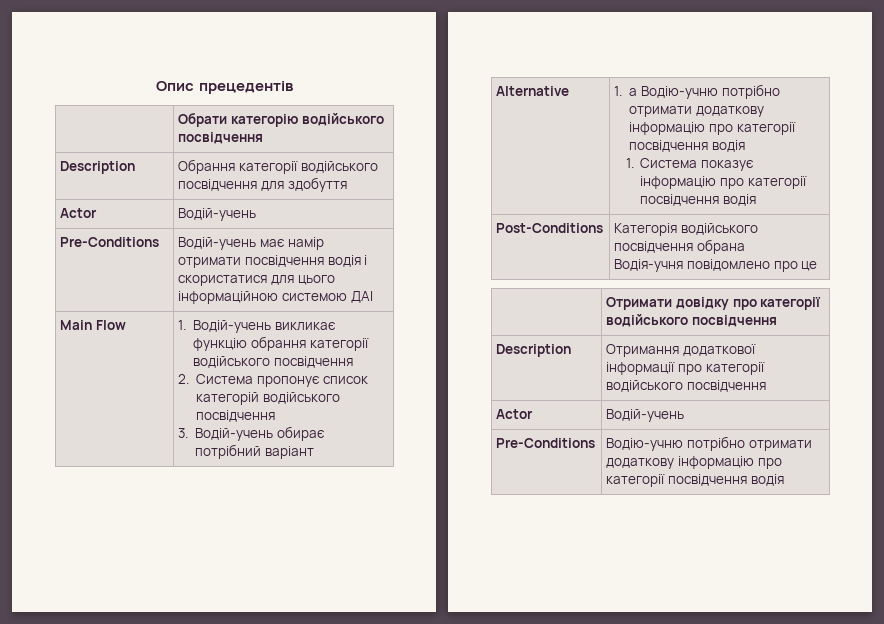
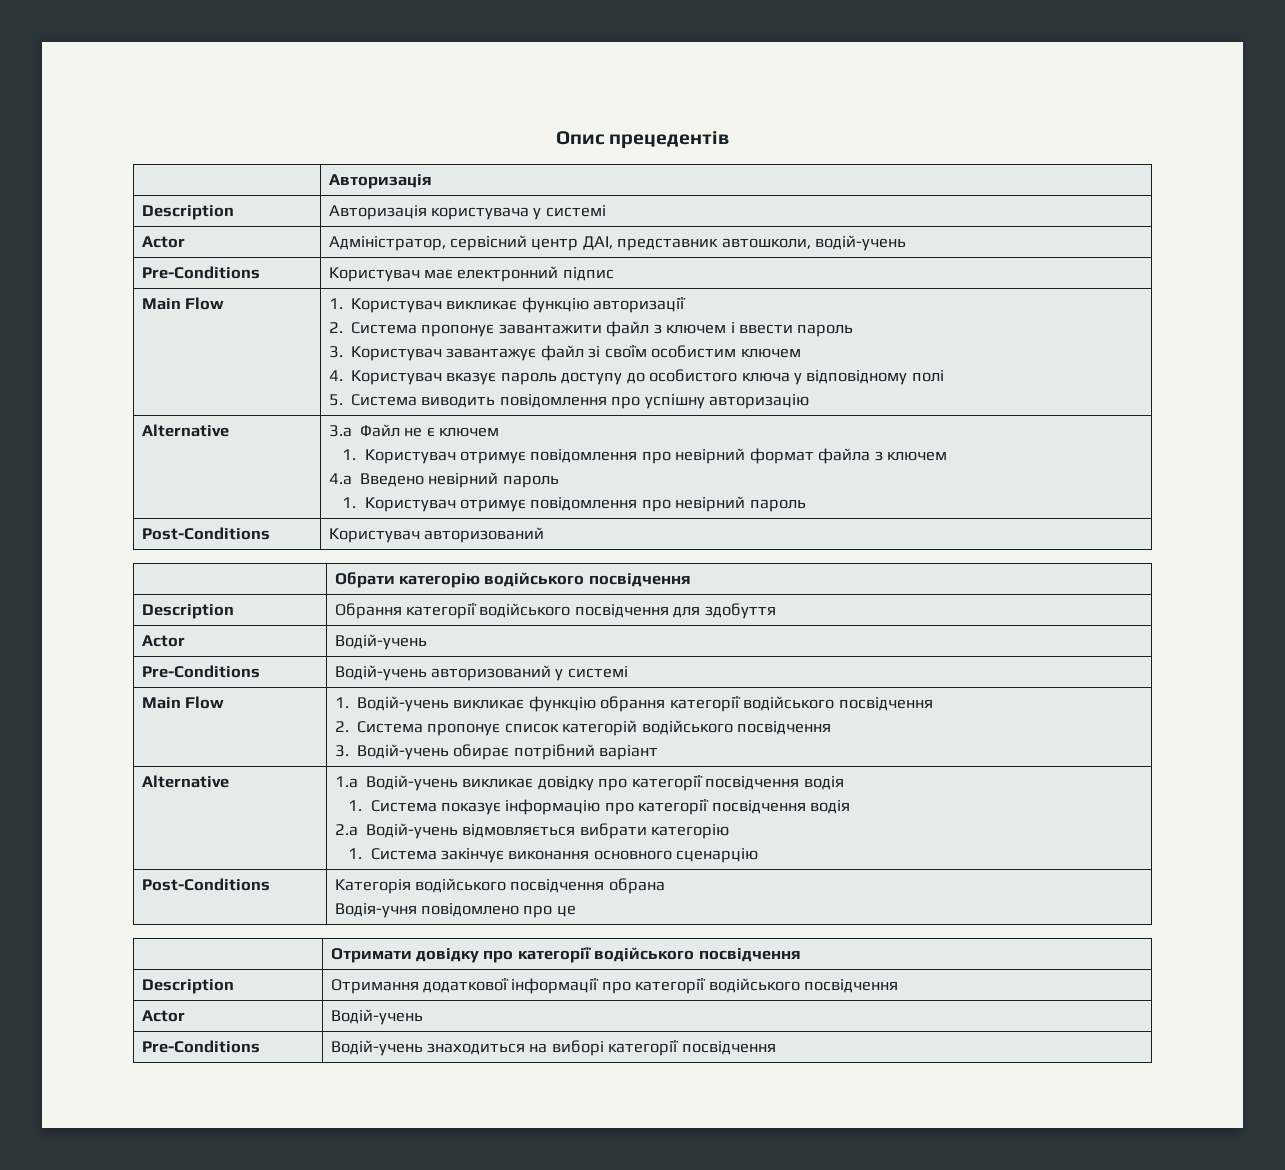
  Опис прецедентів
+ | Авторизація
+ Description | Авторизація користувача у системі
+ Actor | Адміністратор, сервісний центр ДАІ, представник автошколи, водій-учень
+ Pre-Conditions | Користувач має електронний підпис
+ Main Flow | 1. Користувач викликає функцію авторизації
+ 2. Система пропонує завантажити файл з ключем і ввести пароль
+ 3. Користувач завантажує файл зі своїм особистим ключем
+ 4. Користувач вказує пароль доступу до особистого ключа у відповідному полі
+ 5. Система виводить повідомлення про успішну авторизацію
+ Alternative | 3.a Файл не є ключем
+ 1. Користувач отримує повідомлення про невірний формат файла з ключем
+ 4.a Введено невірний пароль
+ 1. Користувач отримує повідомлення про невірний пароль
+ Post-Conditions | Користувач авторизований
- Pre-Conditions | Водій-учень має намір отримати посвідчення водія і скористатися для цього інформаційною системою ДАІ
+ Pre-Conditions | Водій-учень авторизований у системі
- Alternative | 1. a Водію-учню потрібно отримати додаткову інформацію про категорії посвідчення водія
+ Alternative | 1.a Водій-учень викликає довідку про категорії посвідчення водія
  1. Система показує інформацію про категорії посвідчення водія
+ 2.a Водій-учень відмовляється вибрати категорію
+ 1. Система закінчує виконання основного сценарцію
- Pre-Conditions | Водію-учню потрібно отримати додаткову інформацію про категорії посвідчення водія
+ Pre-Conditions | Водій-учень знаходиться на виборі категорії посвідчення

